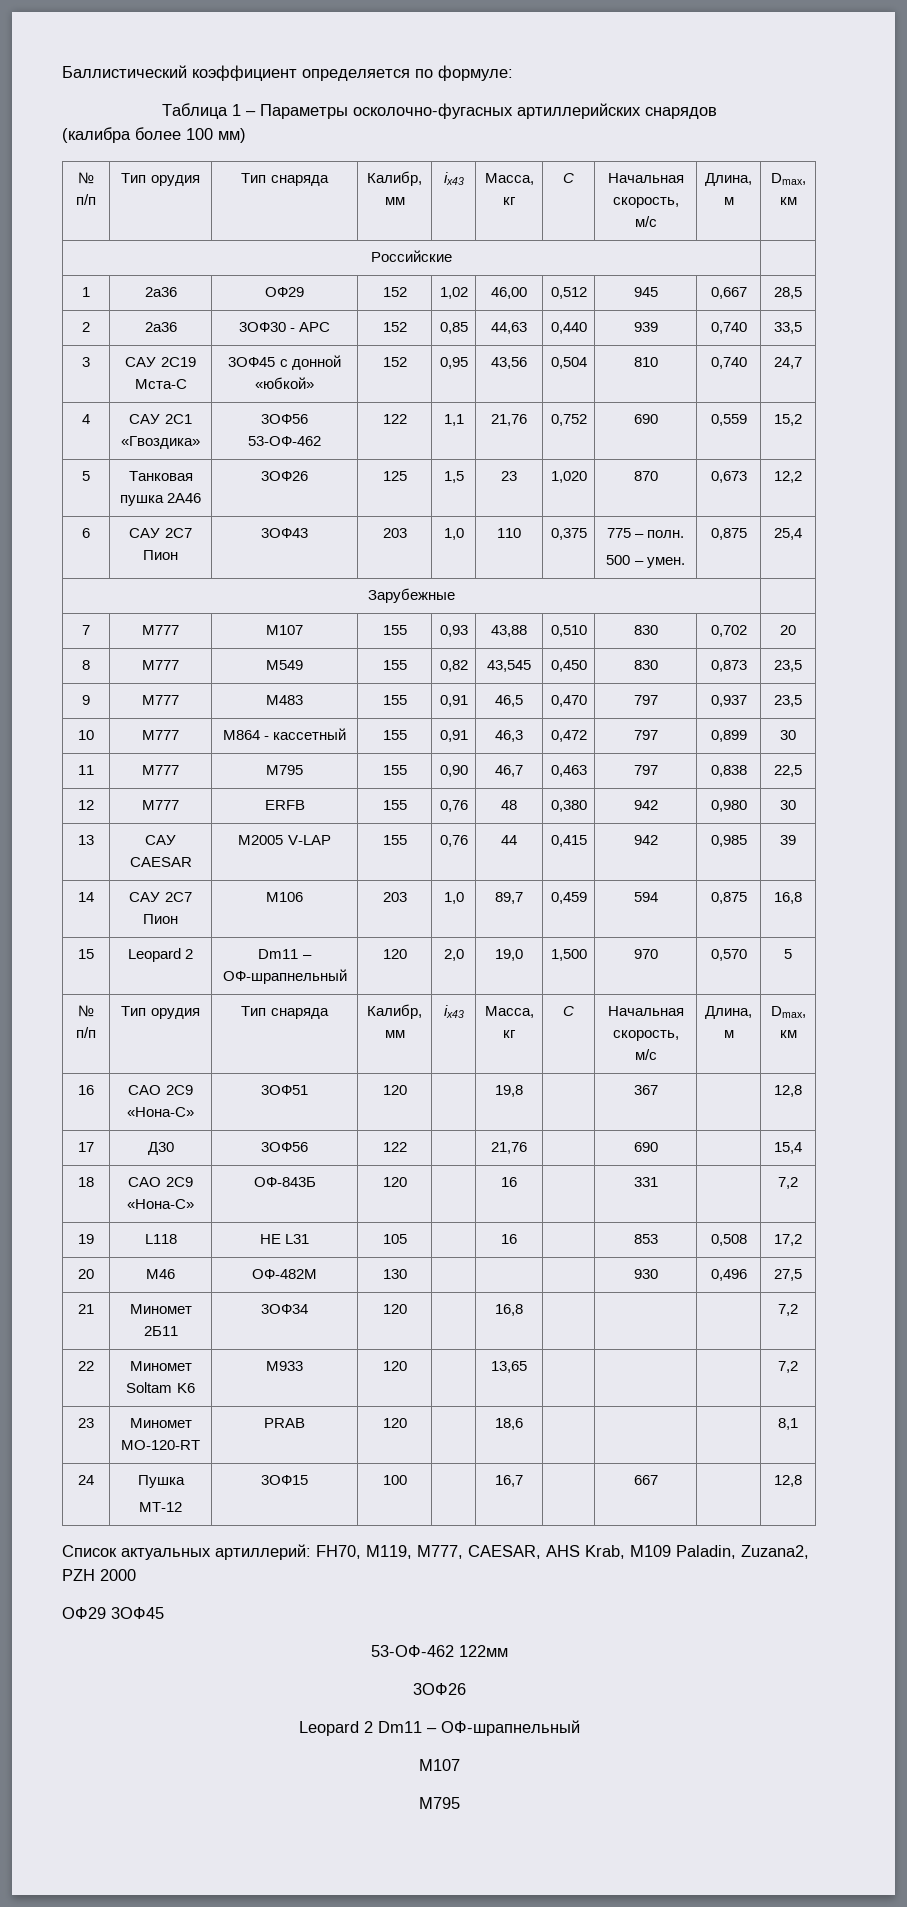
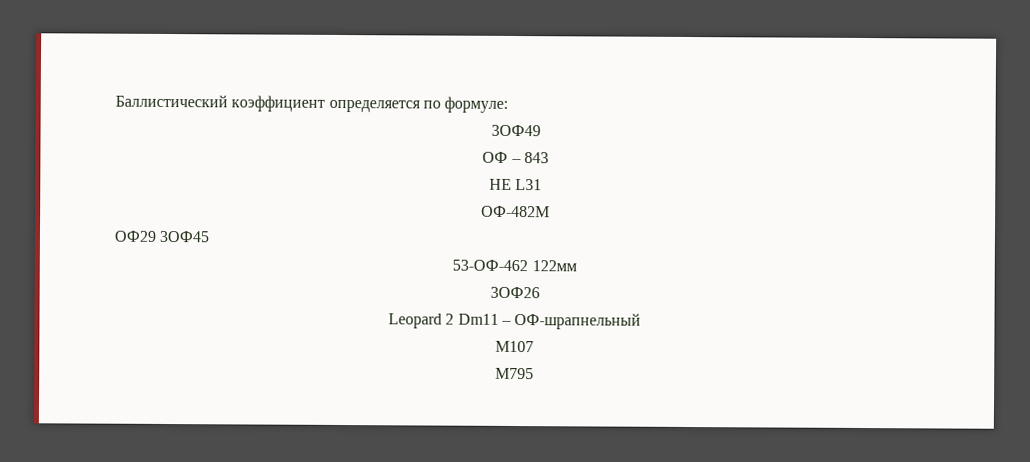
- Таблица 1 – Параметры осколочно-фугасных артиллерийских снарядов
- (калибра более 100 мм)
- № п/п | Тип орудия | Тип снаряда | Калибр, мм | ix43 | Масса, кг | C | Начальная скорость, м/с | Длина, м | Dmax, км
- Российские |
- 1 | 2а36 | ОФ29 | 152 | 1,02 | 46,00 | 0,512 | 945 | 0,667 | 28,5
- 2 | 2а36 | 3ОФ30 - АРС | 152 | 0,85 | 44,63 | 0,440 | 939 | 0,740 | 33,5
- 3 | САУ 2С19 Мста-С | 3ОФ45 с донной «юбкой» | 152 | 0,95 | 43,56 | 0,504 | 810 | 0,740 | 24,7
- 4 | САУ 2С1 «Гвоздика» | 3ОФ56
- 53-ОФ-462 | 122 | 1,1 | 21,76 | 0,752 | 690 | 0,559 | 15,2
- 5 | Танковая пушка 2А46 | 3ОФ26 | 125 | 1,5 | 23 | 1,020 | 870 | 0,673 | 12,2
- 6 | САУ 2С7 Пион | 3ОФ43 | 203 | 1,0 | 110 | 0,375 | 775 – полн.
- 500 – умен. | 0,875 | 25,4
- Зарубежные |
- 7 | М777 | M107 | 155 | 0,93 | 43,88 | 0,510 | 830 | 0,702 | 20
- 8 | М777 | М549 | 155 | 0,82 | 43,545 | 0,450 | 830 | 0,873 | 23,5
- 9 | М777 | M483 | 155 | 0,91 | 46,5 | 0,470 | 797 | 0,937 | 23,5
- 10 | М777 | М864 - кассетный | 155 | 0,91 | 46,3 | 0,472 | 797 | 0,899 | 30
- 11 | М777 | M795 | 155 | 0,90 | 46,7 | 0,463 | 797 | 0,838 | 22,5
- 12 | М777 | ERFB | 155 | 0,76 | 48 | 0,380 | 942 | 0,980 | 30
- 13 | САУ CAESAR | M2005 V-LAP | 155 | 0,76 | 44 | 0,415 | 942 | 0,985 | 39
- 14 | САУ 2С7 Пион | М106 | 203 | 1,0 | 89,7 | 0,459 | 594 | 0,875 | 16,8
- 15 | Leopard 2 | Dm11 – ОФ-шрапнельный | 120 | 2,0 | 19,0 | 1,500 | 970 | 0,570 | 5
- № п/п | Тип орудия | Тип снаряда | Калибр, мм | ix43 | Масса, кг | C | Начальная скорость, м/с | Длина, м | Dmax, км
- 16 | САО 2С9 «Нона-С» | 3ОФ51 | 120 | | 19,8 | | 367 | | 12,8
- 17 | Д30 | 3ОФ56 | 122 | | 21,76 | | 690 | | 15,4
- 18 | САО 2С9 «Нона-С» | ОФ-843Б | 120 | | 16 | | 331 | | 7,2
- 19 | L118 | HE L31 | 105 | | 16 | | 853 | 0,508 | 17,2
- 20 | М46 | ОФ-482М | 130 | | | | 930 | 0,496 | 27,5
- 21 | Миномет 2Б11 | 3ОФ34 | 120 | | 16,8 | | | | 7,2
- 22 | Миномет Soltam K6 | M933 | 120 | | 13,65 | | | | 7,2
- 23 | Миномет MO-120-RT | PRAB | 120 | | 18,6 | | | | 8,1
- 24 | Пушка
- МТ-12 | 3ОФ15 | 100 | | 16,7 | | 667 | | 12,8
- Список актуальных артиллерий: FH70, M119, M777, CAESAR, AHS Krab, M109 Paladin, Zuzana2, PZH 2000
+ 3ОФ49
+ ОФ – 843
+ HE L31
+ ОФ-482М

